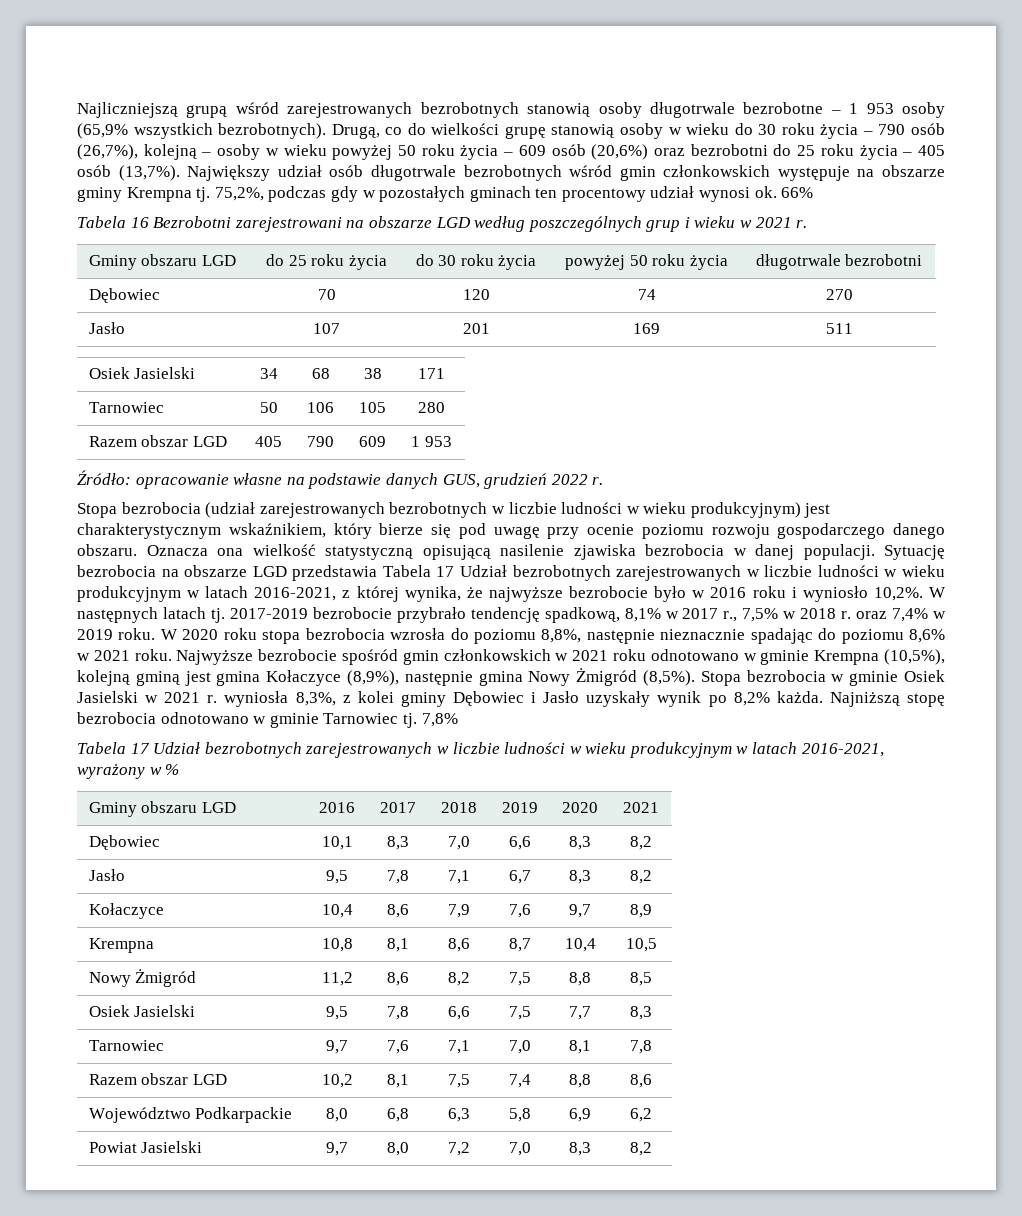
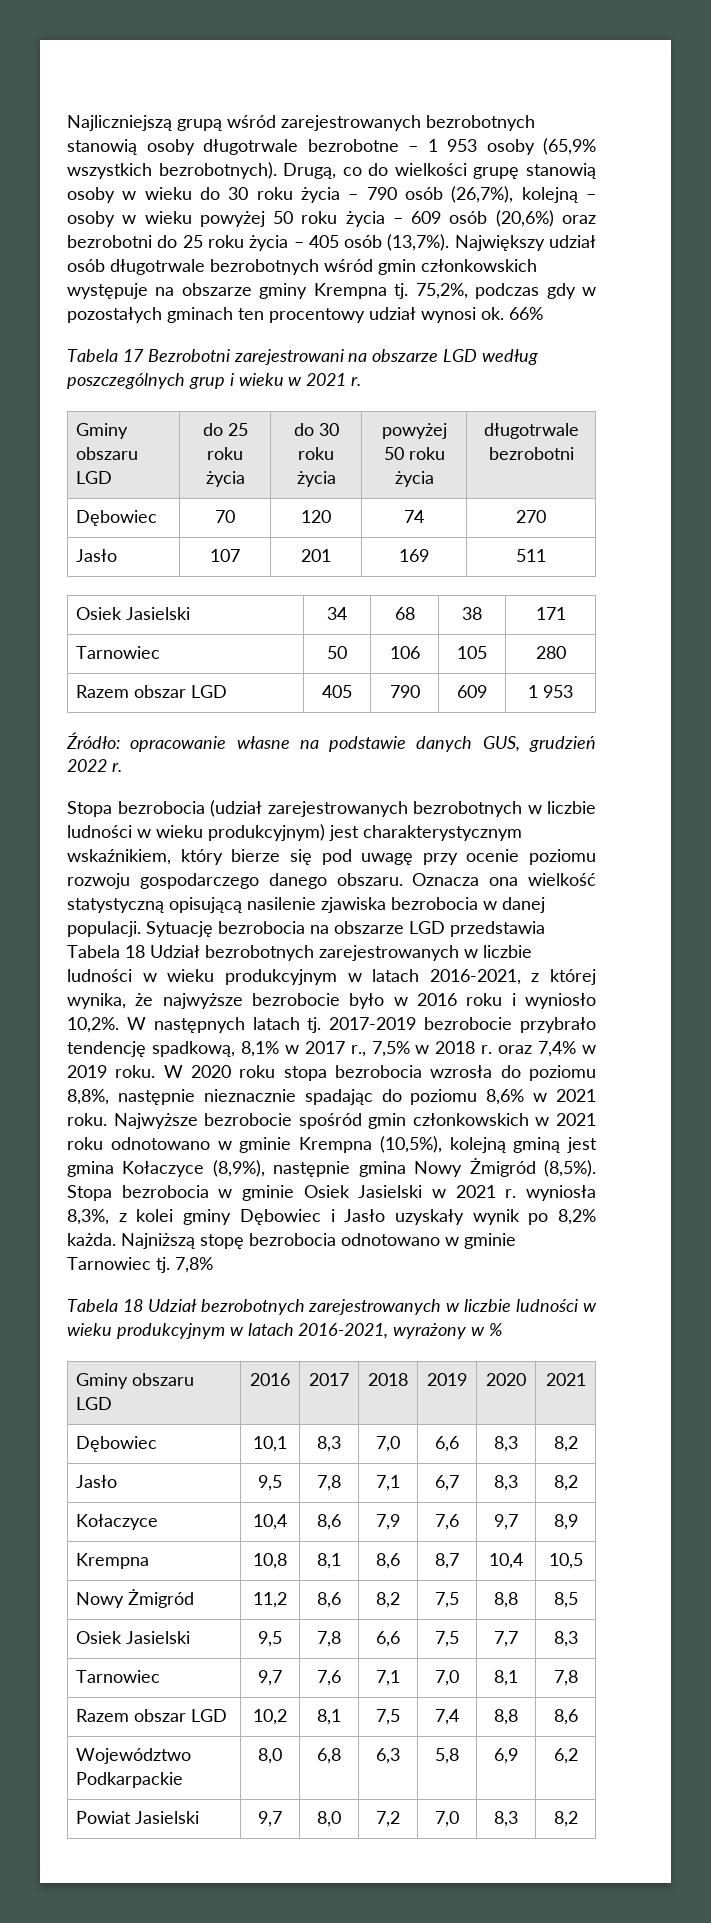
- Tabela 16 Bezrobotni zarejestrowani na obszarze LGD według poszczególnych grup i wieku w 2021 r.
+ Tabela 17 Bezrobotni zarejestrowani na obszarze LGD według poszczególnych grup i wieku w 2021 r.
- Sytuację bezrobocia na obszarze LGD przedstawia Tabela 17 Udział bezrobotnych zarejestrowanych w liczbie ludności w wieku produkcyjnym w latach 2016-2021, z której wynika, że najwyższe bezrobocie było w 2016 roku i wyniosło 10,2%.
+ Sytuację bezrobocia na obszarze LGD przedstawia Tabela 18 Udział bezrobotnych zarejestrowanych w liczbie ludności w wieku produkcyjnym w latach 2016-2021, z której wynika, że najwyższe bezrobocie było w 2016 roku i wyniosło 10,2%.
- Tabela 17 Udział bezrobotnych zarejestrowanych w liczbie ludności w wieku produkcyjnym w latach 2016-2021, wyrażony w %
+ Tabela 18 Udział bezrobotnych zarejestrowanych w liczbie ludności w wieku produkcyjnym w latach 2016-2021, wyrażony w %

